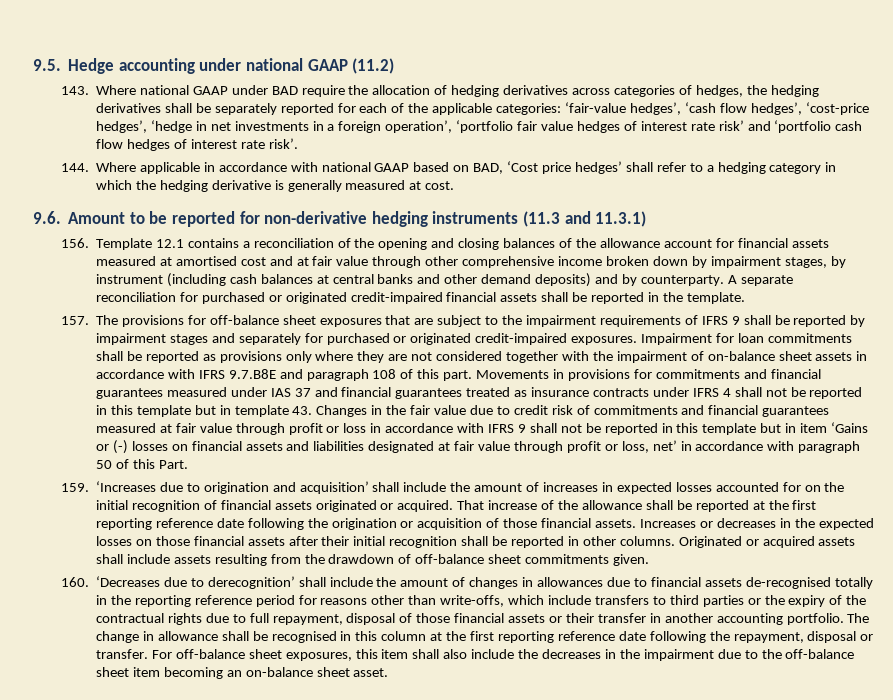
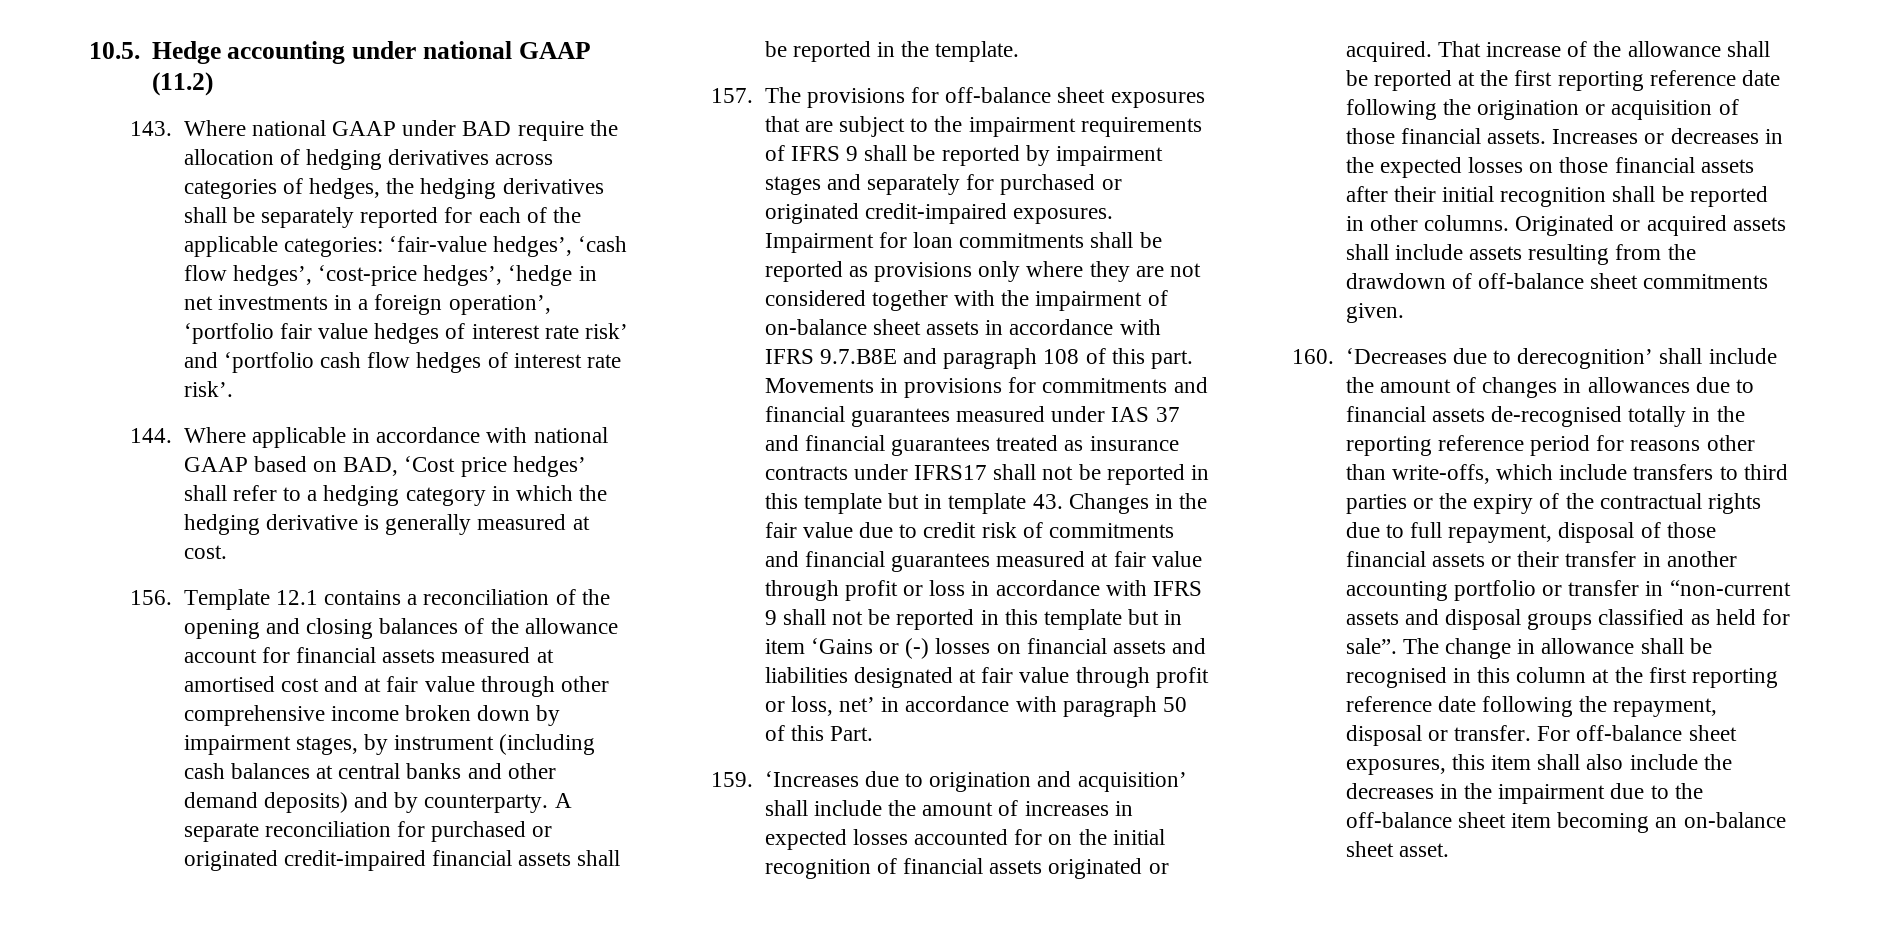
- 9.5. Hedge accounting under national GAAP (11.2)
+ 10.5. Hedge accounting under national GAAP (11.2)
- 9.6. Amount to be reported for non-derivative hedging instruments (11.3 and 11.3.1)
- Movements in provisions for commitments and financial guarantees measured under IAS 37 and financial guarantees treated as insurance contracts under IFRS 4 shall not be reported in this template but in template 43. Changes in the fair value due to credit risk of commitments and financial guarantees measured at fair value through profit or loss in accordance with IFRS 9 shall not be reported in this template but in item ‘Gains or (-) losses on financial assets and liabilities designated at fair value through profit or loss, net’ in accordance with paragraph 50 of this Part.
+ Movements in provisions for commitments and financial guarantees measured under IAS 37 and financial guarantees treated as insurance contracts under IFRS17 shall not be reported in this template but in template 43. Changes in the fair value due to credit risk of commitments and financial guarantees measured at fair value through profit or loss in accordance with IFRS 9 shall not be reported in this template but in item ‘Gains or (-) losses on financial assets and liabilities designated at fair value through profit or loss, net’ in accordance with paragraph 50 of this Part.
- 160. ‘Decreases due to derecognition’ shall include the amount of changes in allowances due to financial assets de-recognised totally in the reporting reference period for reasons other than write-offs, which include transfers to third parties or the expiry of the contractual rights due to full repayment, disposal of those financial assets or their transfer in another accounting portfolio.
+ 160. ‘Decreases due to derecognition’ shall include the amount of changes in allowances due to financial assets de-recognised totally in the reporting reference period for reasons other than write-offs, which include transfers to third parties or the expiry of the contractual rights due to full repayment, disposal of those financial assets or their transfer in another accounting portfolio or transfer in “non-current assets and disposal groups classified as held for sale”.

